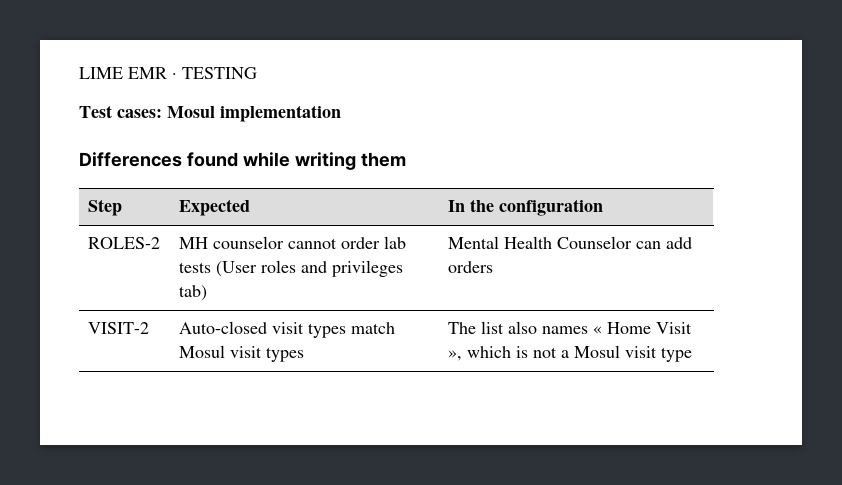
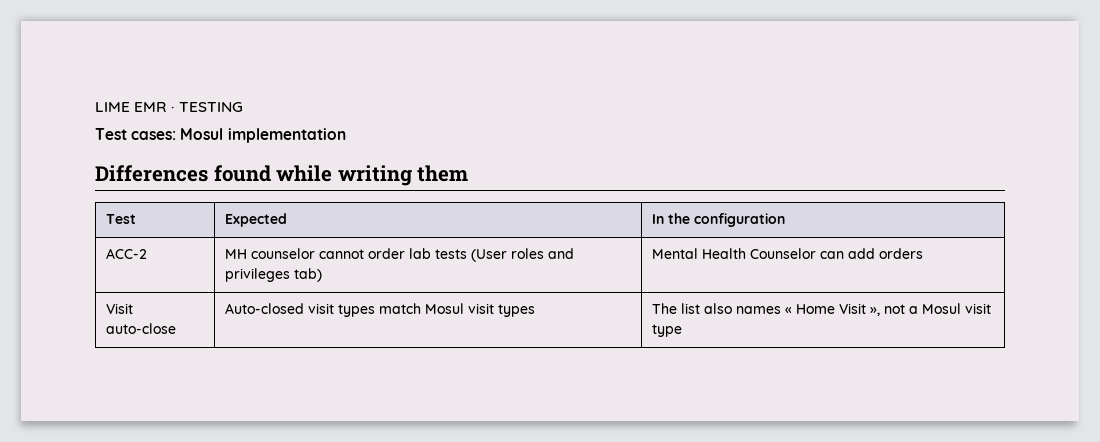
- Step | Expected | In the configuration
+ Test | Expected | In the configuration
- ROLES-2 | MH counselor cannot order lab tests (User roles and privileges tab) | Mental Health Counselor can add orders
+ ACC-2 | MH counselor cannot order lab tests (User roles and privileges tab) | Mental Health Counselor can add orders
- VISIT-2 | Auto-closed visit types match Mosul visit types | The list also names « Home Visit », which is not a Mosul visit type
+ Visit auto-close | Auto-closed visit types match Mosul visit types | The list also names « Home Visit », not a Mosul visit type

